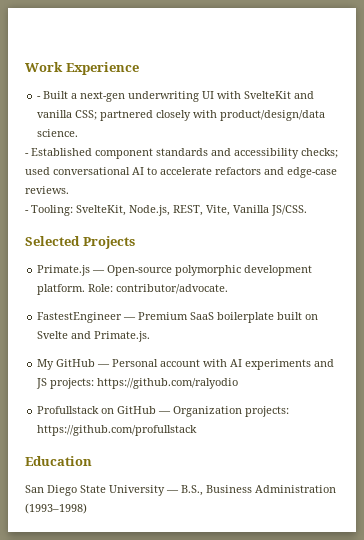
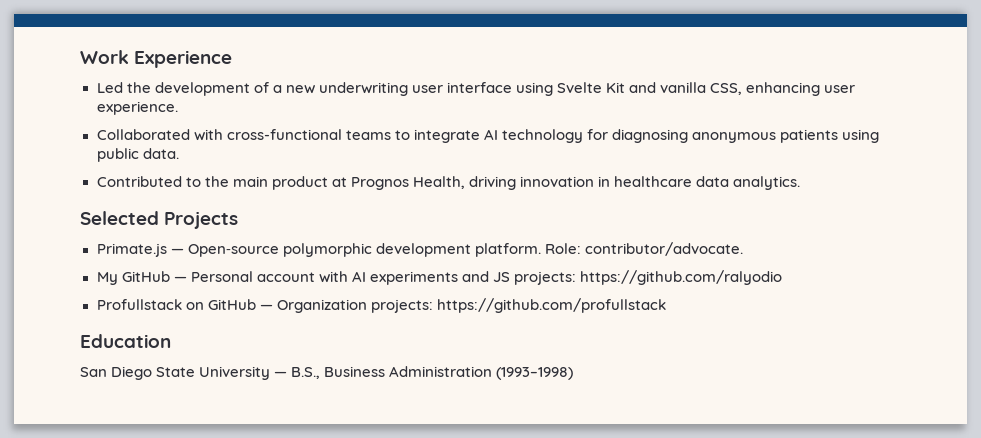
- - Built a next‑gen underwriting UI with SvelteKit and vanilla CSS; partnered closely with product/design/data science.
- - Established component standards and accessibility checks; used conversational AI to accelerate refactors and edge‑case reviews.
- - Tooling: SvelteKit, Node.js, REST, Vite, Vanilla JS/CSS.
+ Led the development of a new underwriting user interface using Svelte Kit and vanilla CSS, enhancing user experience.
+ Collaborated with cross-functional teams to integrate AI technology for diagnosing anonymous patients using public data.
+ Contributed to the main product at Prognos Health, driving innovation in healthcare data analytics.
- FastestEngineer — Premium SaaS boilerplate built on Svelte and Primate.js.

